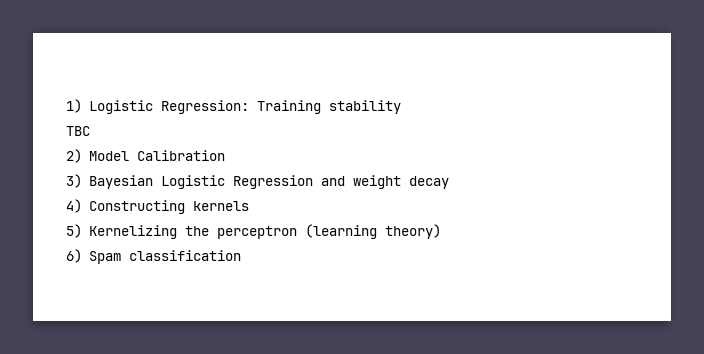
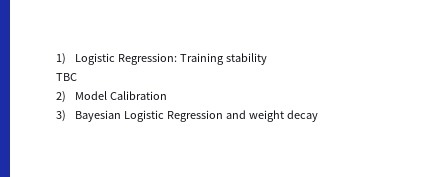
- 4) Constructing kernels
- 5) Kernelizing the perceptron (learning theory)
- 6) Spam classification

